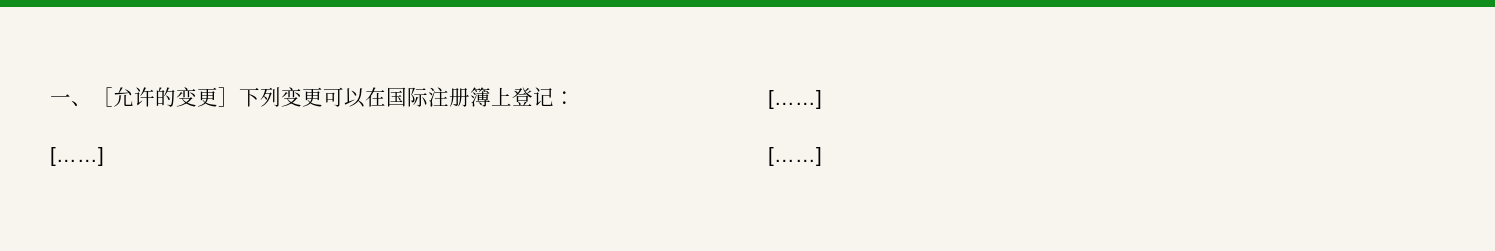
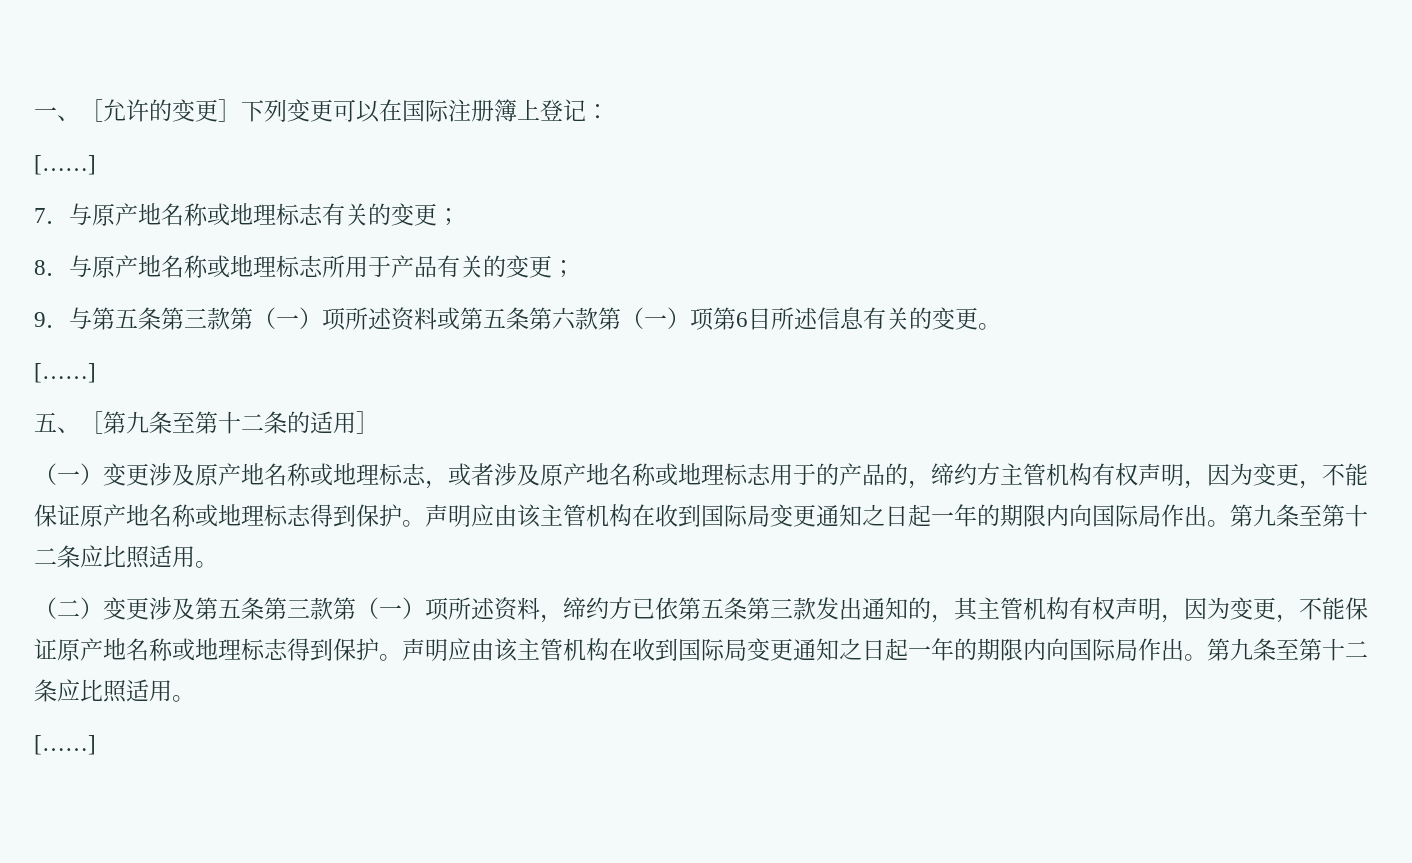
  一、［允许的变更］下列变更可以在国际注册簿上登记：
  [……]
+ 7．与原产地名称或地理标志有关的变更；
+ 8．与原产地名称或地理标志所用于产品有关的变更；
+ 9．与第五条第三款第（一）项所述资料或第五条第六款第（一）项第6目所述信息有关的变更。
  [……]
+ 五、［第九条至第十二条的适用］
+ （一）变更涉及原产地名称或地理标志，或者涉及原产地名称或地理标志用于的产品的，缔约方主管机构有权声明，因为变更，不能保证原产地名称或地理标志得到保护。声明应由该主管机构在收到国际局变更通知之日起一年的期限内向国际局作出。第九条至第十二条应比照适用。
+ （二）变更涉及第五条第三款第（一）项所述资料，缔约方已依第五条第三款发出通知的，其主管机构有权声明，因为变更，不能保证原产地名称或地理标志得到保护。声明应由该主管机构在收到国际局变更通知之日起一年的期限内向国际局作出。第九条至第十二条应比照适用。

